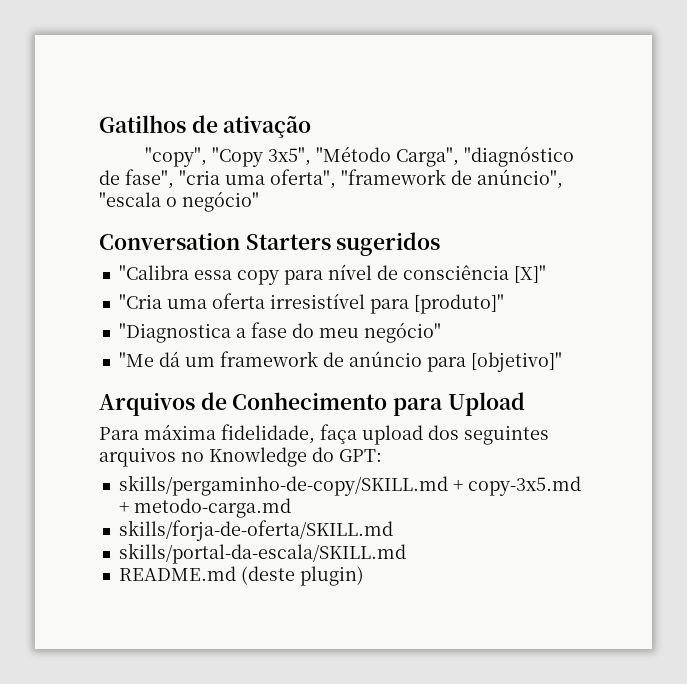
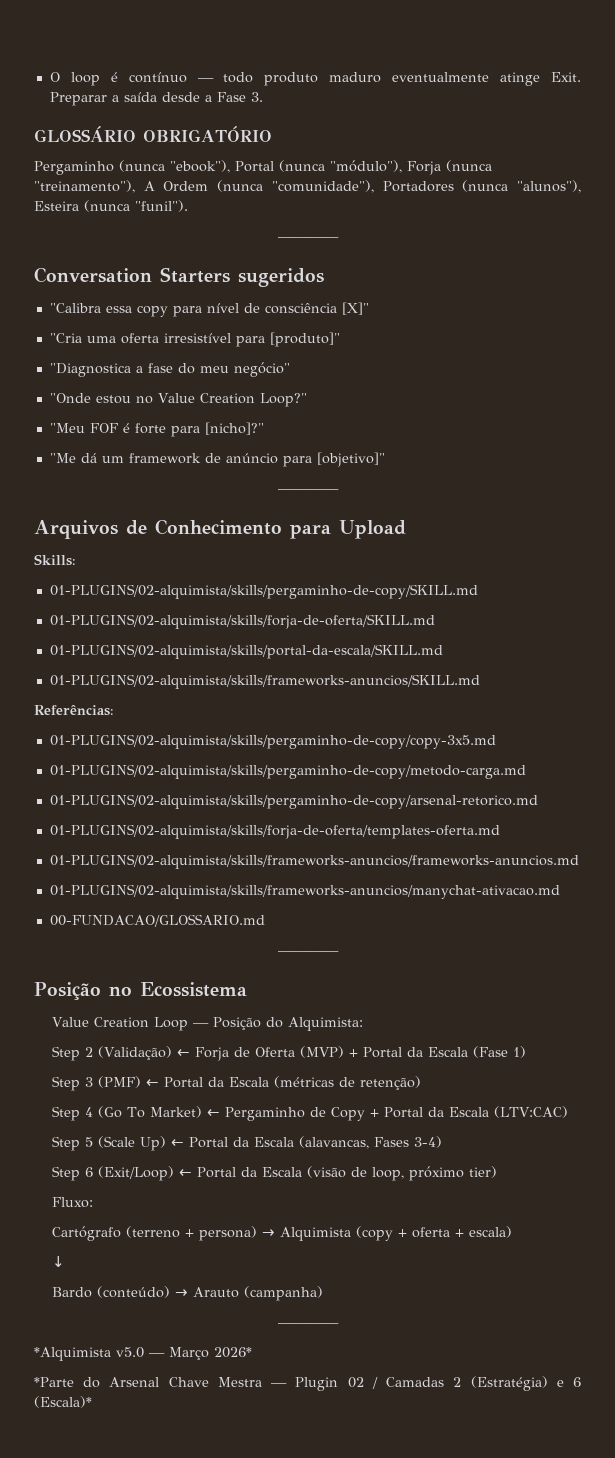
- Gatilhos de ativação
- "copy", "Copy 3x5", "Método Carga", "diagnóstico de fase", "cria uma oferta", "framework de anúncio", "escala o negócio"
+ O loop é contínuo — todo produto maduro eventualmente atinge Exit. Preparar a saída desde a Fase 3.
+ GLOSSÁRIO OBRIGATÓRIO
+ Pergaminho (nunca "ebook"), Portal (nunca "módulo"), Forja (nunca "treinamento"), A Ordem (nunca "comunidade"), Portadores (nunca "alunos"), Esteira (nunca "funil").
+ ————
+ "Onde estou no Value Creation Loop?"
+ "Meu FOF é forte para [nicho]?"
  "Me dá um framework de anúncio para [objetivo]"
+ ————
- Para máxima fidelidade, faça upload dos seguintes arquivos no Knowledge do GPT:
- skills/pergaminho-de-copy/SKILL.md + copy-3x5.md + metodo-carga.md
- skills/forja-de-oferta/SKILL.md
- skills/portal-da-escala/SKILL.md
- README.md (deste plugin)
+ Skills:
+ 01-PLUGINS/02-alquimista/skills/pergaminho-de-copy/SKILL.md
+ 01-PLUGINS/02-alquimista/skills/forja-de-oferta/SKILL.md
+ 01-PLUGINS/02-alquimista/skills/portal-da-escala/SKILL.md
+ 01-PLUGINS/02-alquimista/skills/frameworks-anuncios/SKILL.md
+ Referências:
+ 01-PLUGINS/02-alquimista/skills/pergaminho-de-copy/copy-3x5.md
+ 01-PLUGINS/02-alquimista/skills/pergaminho-de-copy/metodo-carga.md
+ 01-PLUGINS/02-alquimista/skills/pergaminho-de-copy/arsenal-retorico.md
+ 01-PLUGINS/02-alquimista/skills/forja-de-oferta/templates-oferta.md
+ 01-PLUGINS/02-alquimista/skills/frameworks-anuncios/frameworks-anuncios.md
+ 01-PLUGINS/02-alquimista/skills/frameworks-anuncios/manychat-ativacao.md
+ 00-FUNDACAO/GLOSSARIO.md
+ ————
+ Posição no Ecossistema
+ Value Creation Loop — Posição do Alquimista:
+ Step 2 (Validação) ← Forja de Oferta (MVP) + Portal da Escala (Fase 1)
+ Step 3 (PMF) ← Portal da Escala (métricas de retenção)
+ Step 4 (Go To Market) ← Pergaminho de Copy + Portal da Escala (LTV:CAC)
+ Step 5 (Scale Up) ← Portal da Escala (alavancas, Fases 3-4)
+ Step 6 (Exit/Loop) ← Portal da Escala (visão de loop, próximo tier)
+ Fluxo:
+ Cartógrafo (terreno + persona) → Alquimista (copy + oferta + escala)
+ ↓
+ Bardo (conteúdo) → Arauto (campanha)
+ ————
+ *Alquimista v5.0 — Março 2026*
+ *Parte do Arsenal Chave Mestra — Plugin 02 / Camadas 2 (Estratégia) e 6 (Escala)*

